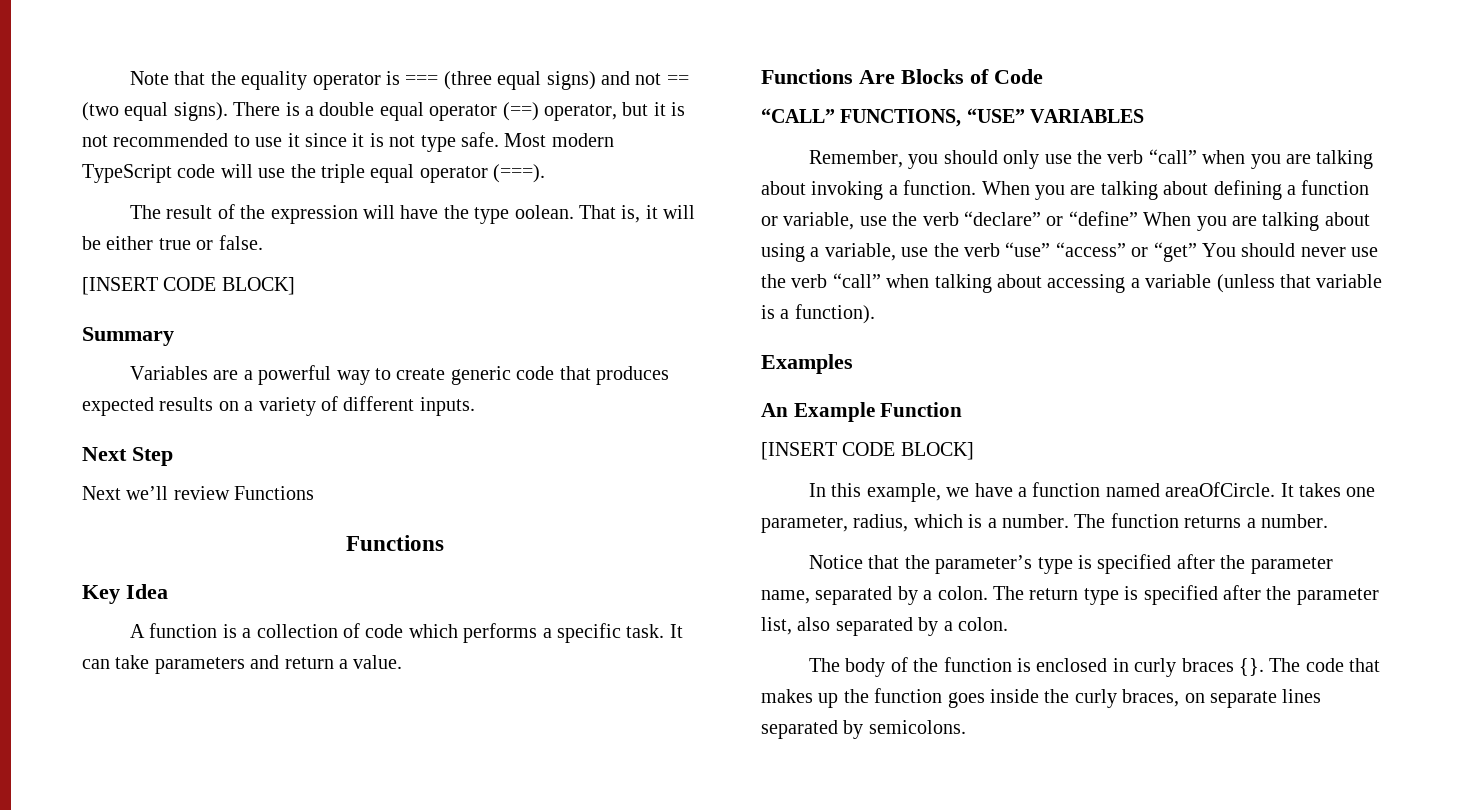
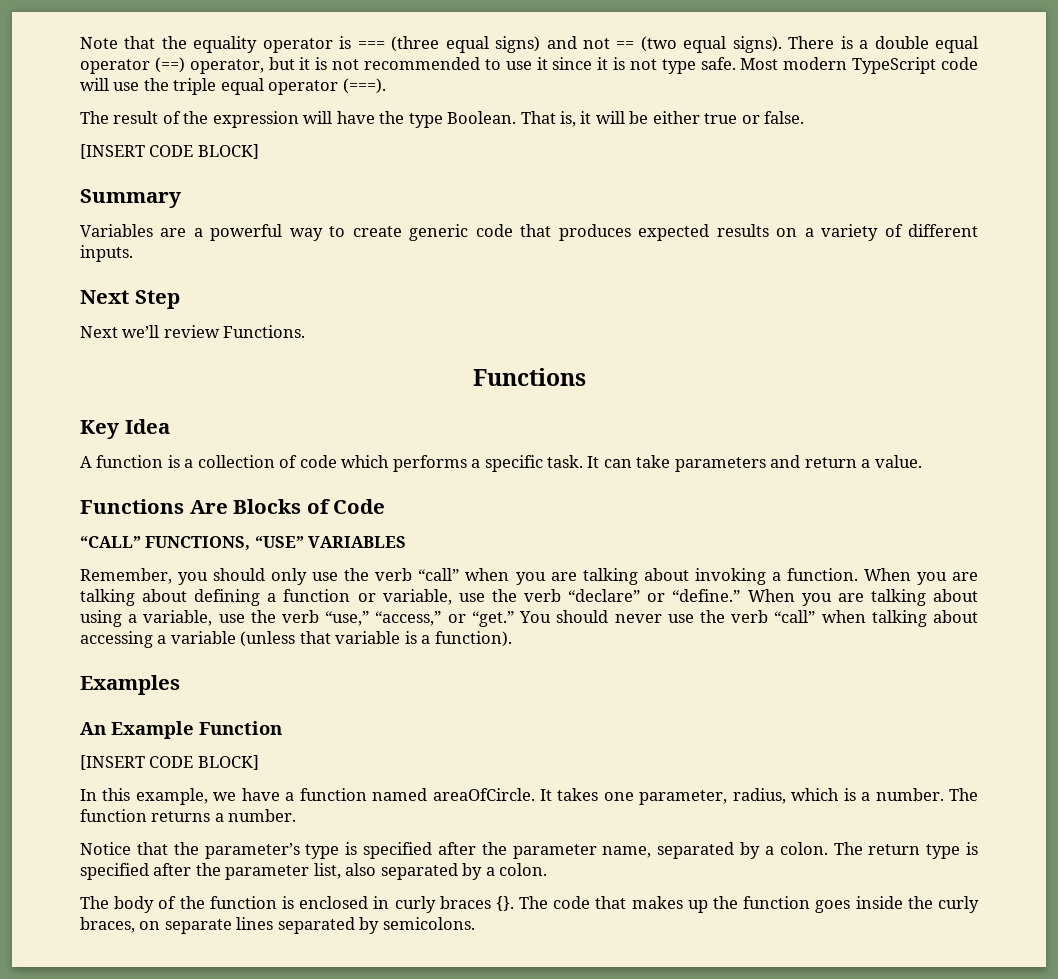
- The result of the expression will have the type oolean.
+ The result of the expression will have the type Boolean.
- Next we’ll review Functions
+ Next we’ll review Functions.
- When you are talking about defining a function or variable, use the verb “declare” or “define” When you are talking about using a variable, use the verb “use” “access” or “get” You should never use the verb “call” when talking about accessing a variable (unless that variable is a function).
+ When you are talking about defining a function or variable, use the verb “declare” or “define.” When you are talking about using a variable, use the verb “use,” “access,” or “get.” You should never use the verb “call” when talking about accessing a variable (unless that variable is a function).

